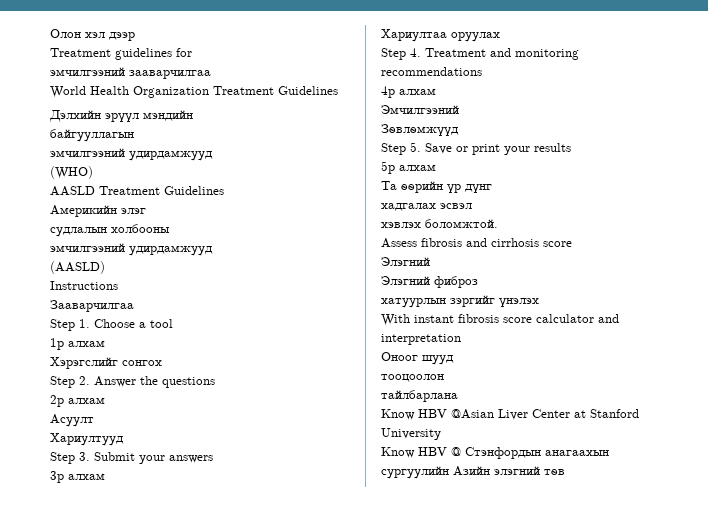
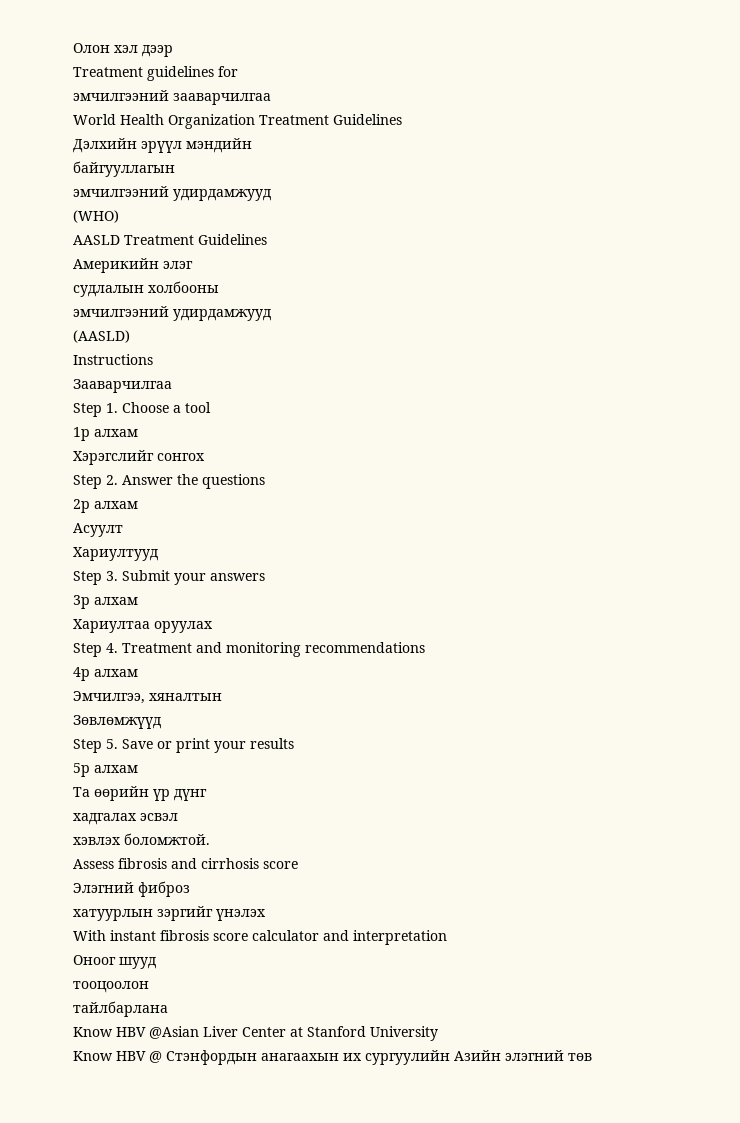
- Эмчилгээний
+ Эмчилгээ, хяналтын
  Assess fibrosis and cirrhosis score
- Элэгний
- Know HBV @ Стэнфордын анагаахын сургуулийн Азийн элэгний төв
+ Know HBV @ Стэнфордын анагаахын их сургуулийн Азийн элэгний төв

